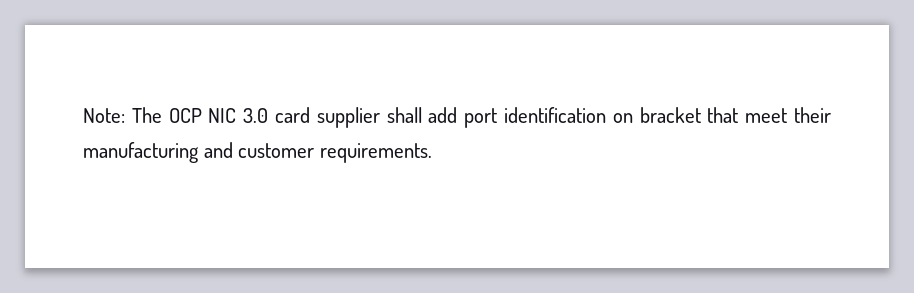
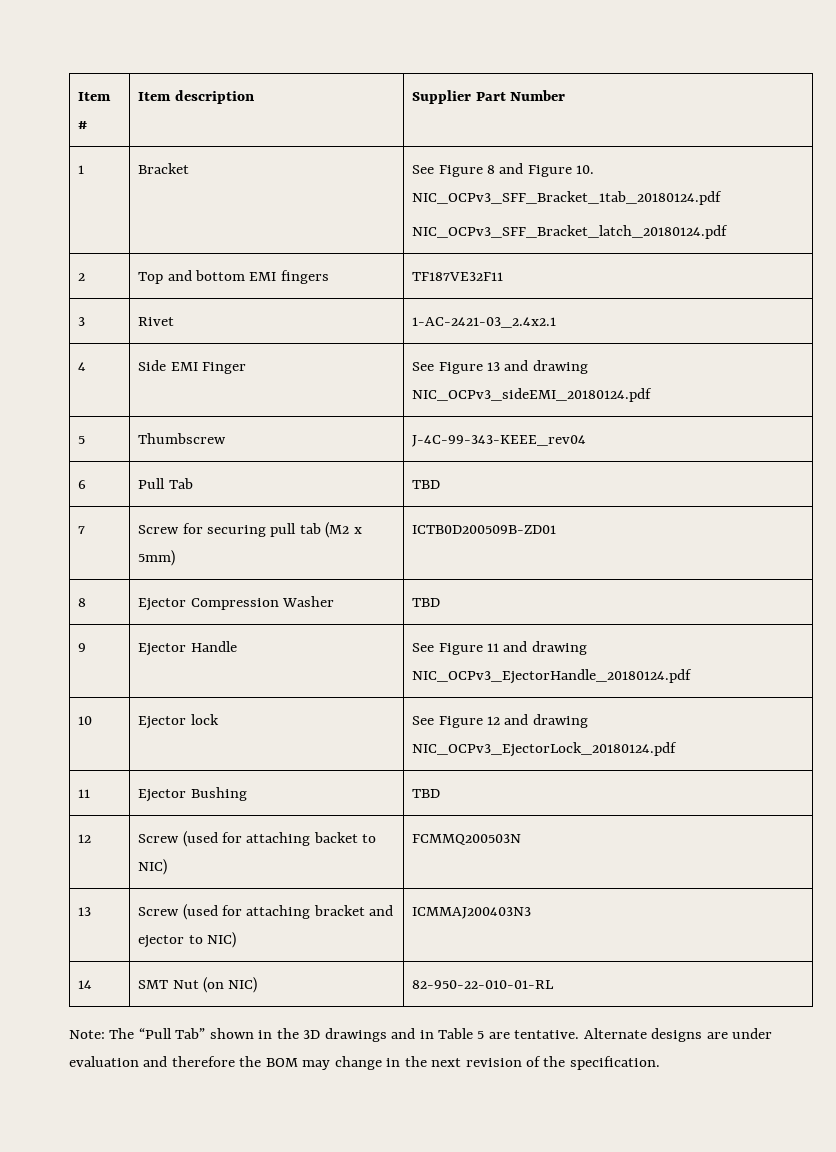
- Note: The OCP NIC 3.0 card supplier shall add port identification on bracket that meet their manufacturing and customer requirements.
+ Item # | Item description | Supplier Part Number
+ 1 | Bracket | See Figure 8 and Figure 10. NIC_OCPv3_SFF_Bracket_1tab_20180124.pdf
+ NIC_OCPv3_SFF_Bracket_latch_20180124.pdf
+ 2 | Top and bottom EMI fingers | TF187VE32F11
+ 3 | Rivet | 1-AC-2421-03_2.4x2.1
+ 4 | Side EMI Finger | See Figure 13 and drawing NIC_OCPv3_sideEMI_20180124.pdf
+ 5 | Thumbscrew | J-4C-99-343-KEEE_rev04
+ 6 | Pull Tab | TBD
+ 7 | Screw for securing pull tab (M2 x 5mm) | ICTB0D200509B-ZD01
+ 8 | Ejector Compression Washer | TBD
+ 9 | Ejector Handle | See Figure 11 and drawing NIC_OCPv3_EjectorHandle_20180124.pdf
+ 10 | Ejector lock | See Figure 12 and drawing NIC_OCPv3_EjectorLock_20180124.pdf
+ 11 | Ejector Bushing | TBD
+ 12 | Screw (used for attaching backet to NIC) | FCMMQ200503N
+ 13 | Screw (used for attaching bracket and ejector to NIC) | ICMMAJ200403N3
+ 14 | SMT Nut (on NIC) | 82-950-22-010-01-RL
+ Note: The “Pull Tab” shown in the 3D drawings and in Table 5 are tentative. Alternate designs are under evaluation and therefore the BOM may change in the next revision of the specification.

